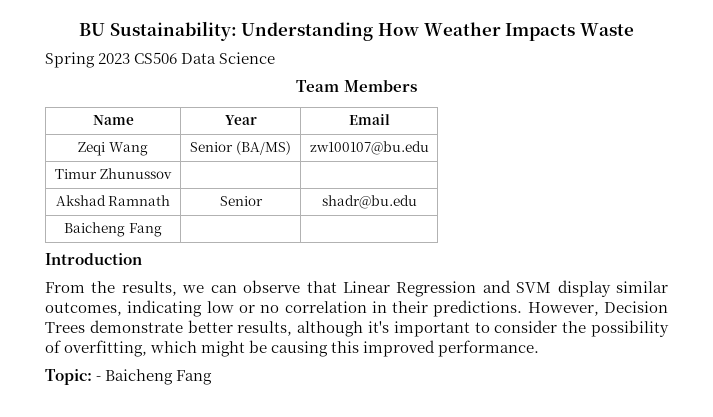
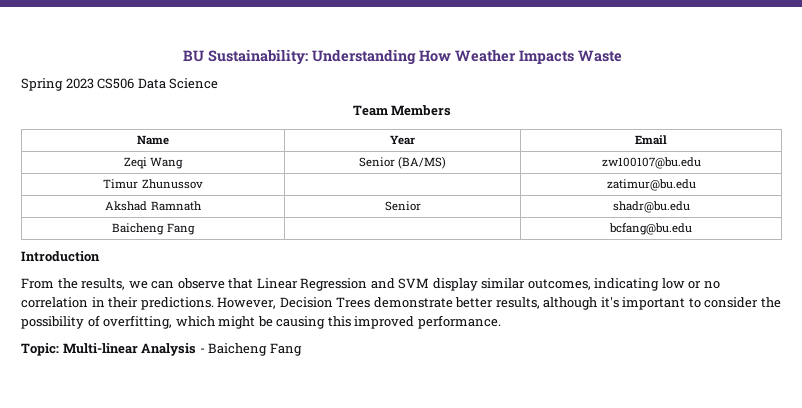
- Timur Zhunussov | |
+ Timur Zhunussov | | zatimur@bu.edu
- Baicheng Fang | |
+ Baicheng Fang | | bcfang@bu.edu
- Topic: - Baicheng Fang
+ Topic: Multi-linear Analysis - Baicheng Fang

